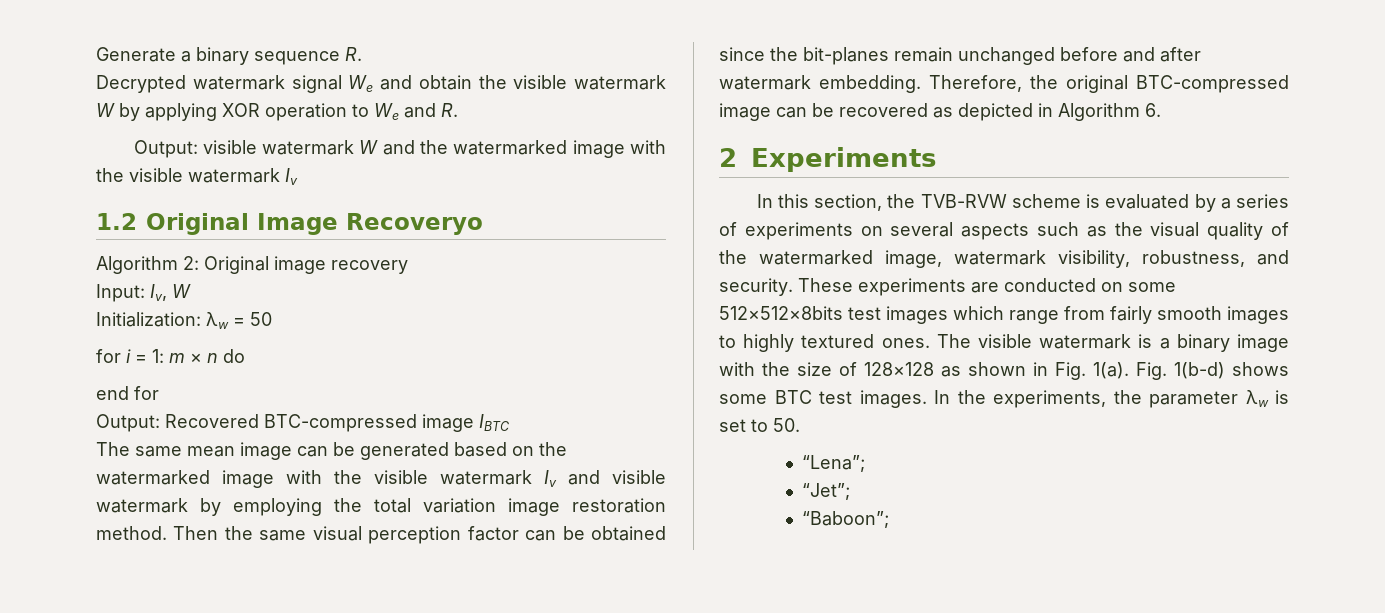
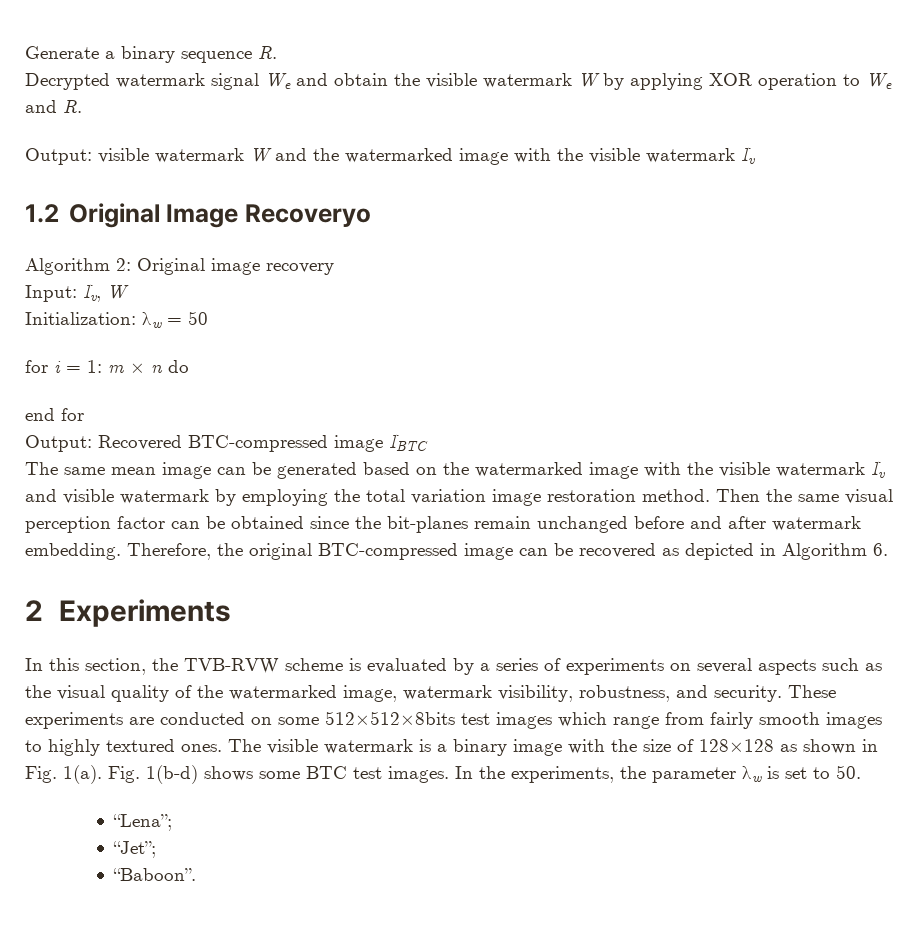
- “Baboon”;
+ “Baboon”.

